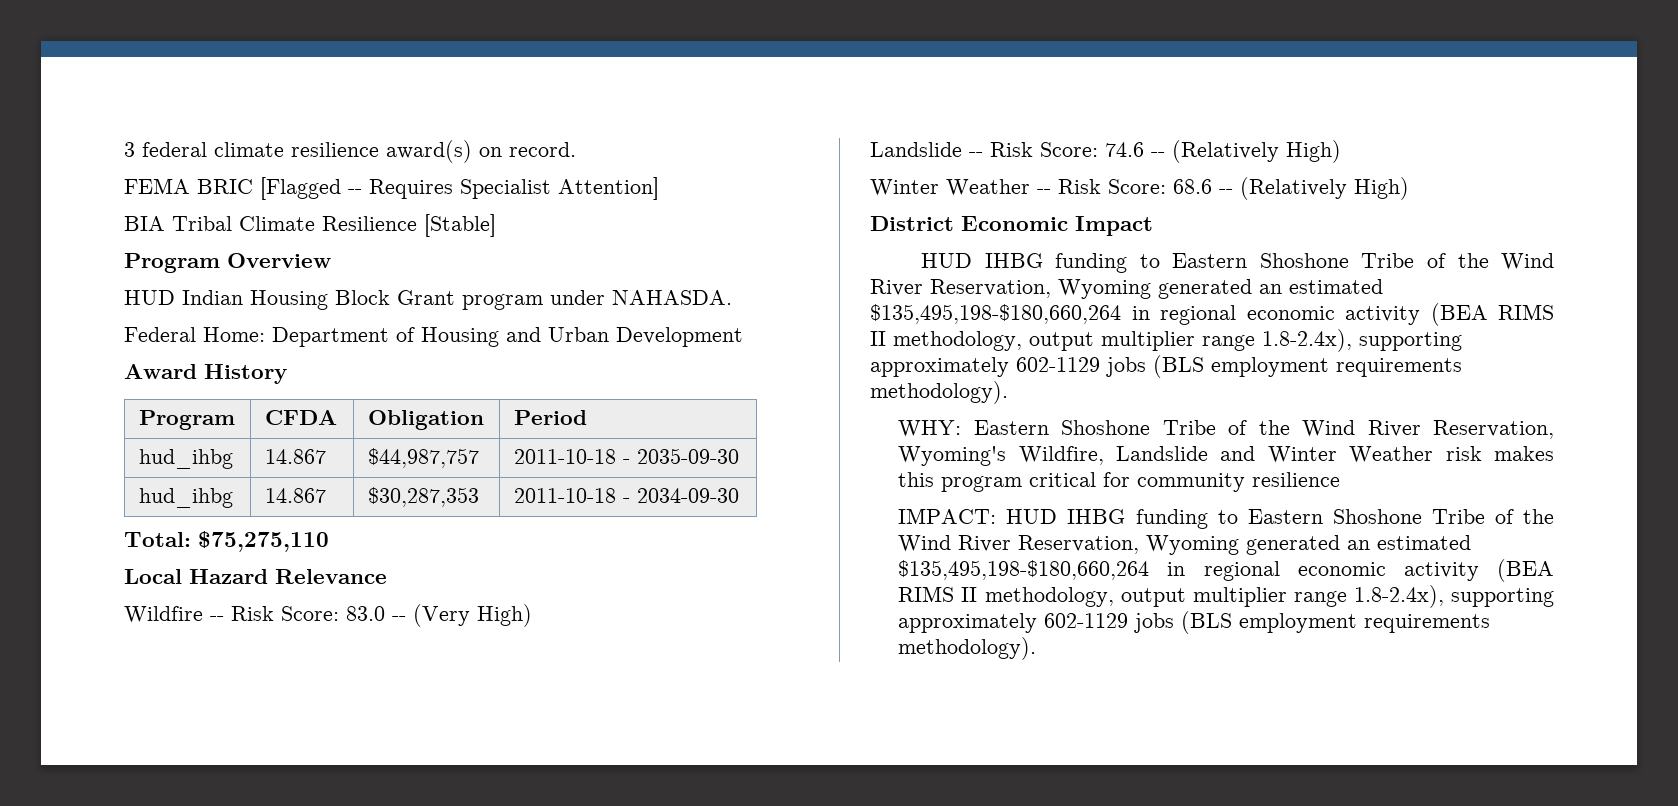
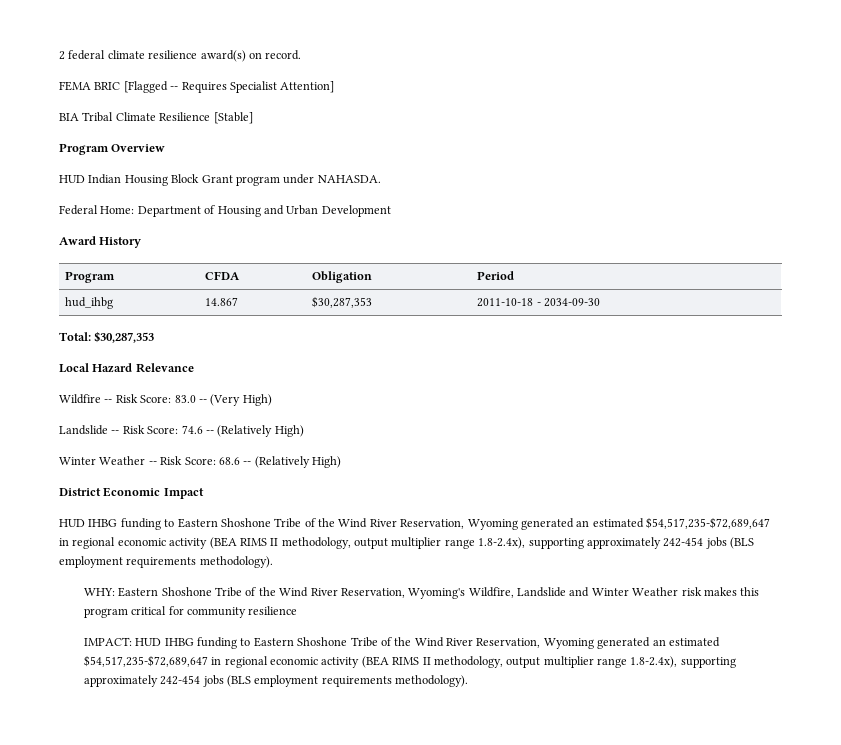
- 3 federal climate resilience award(s) on record.
+ 2 federal climate resilience award(s) on record.
- hud_ihbg | 14.867 | $44,987,757 | 2011-10-18 - 2035-09-30
- Total: $75,275,110
+ Total: $30,287,353
  District Economic Impact
- HUD IHBG funding to Eastern Shoshone Tribe of the Wind River Reservation, Wyoming generated an estimated $135,495,198-$180,660,264 in regional economic activity (BEA RIMS II methodology, output multiplier range 1.8-2.4x), supporting approximately 602-1129 jobs (BLS employment requirements methodology).
+ HUD IHBG funding to Eastern Shoshone Tribe of the Wind River Reservation, Wyoming generated an estimated $54,517,235-$72,689,647 in regional economic activity (BEA RIMS II methodology, output multiplier range 1.8-2.4x), supporting approximately 242-454 jobs (BLS employment requirements methodology).
- IMPACT: HUD IHBG funding to Eastern Shoshone Tribe of the Wind River Reservation, Wyoming generated an estimated $135,495,198-$180,660,264 in regional economic activity (BEA RIMS II methodology, output multiplier range 1.8-2.4x), supporting approximately 602-1129 jobs (BLS employment requirements methodology).
+ IMPACT: HUD IHBG funding to Eastern Shoshone Tribe of the Wind River Reservation, Wyoming generated an estimated $54,517,235-$72,689,647 in regional economic activity (BEA RIMS II methodology, output multiplier range 1.8-2.4x), supporting approximately 242-454 jobs (BLS employment requirements methodology).

